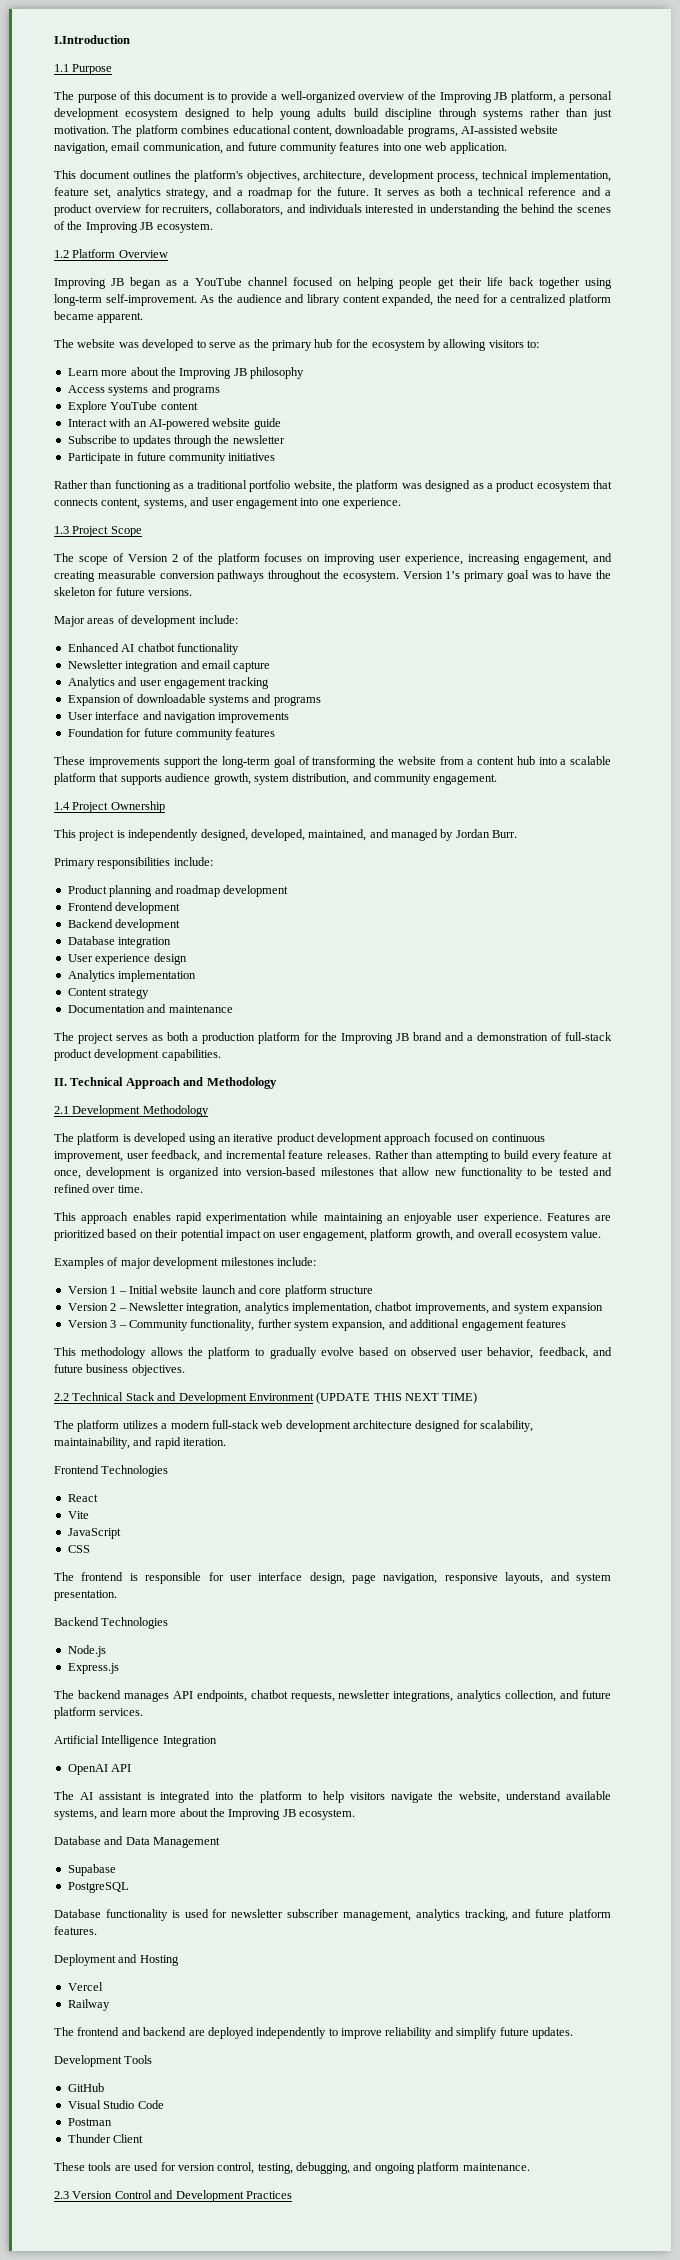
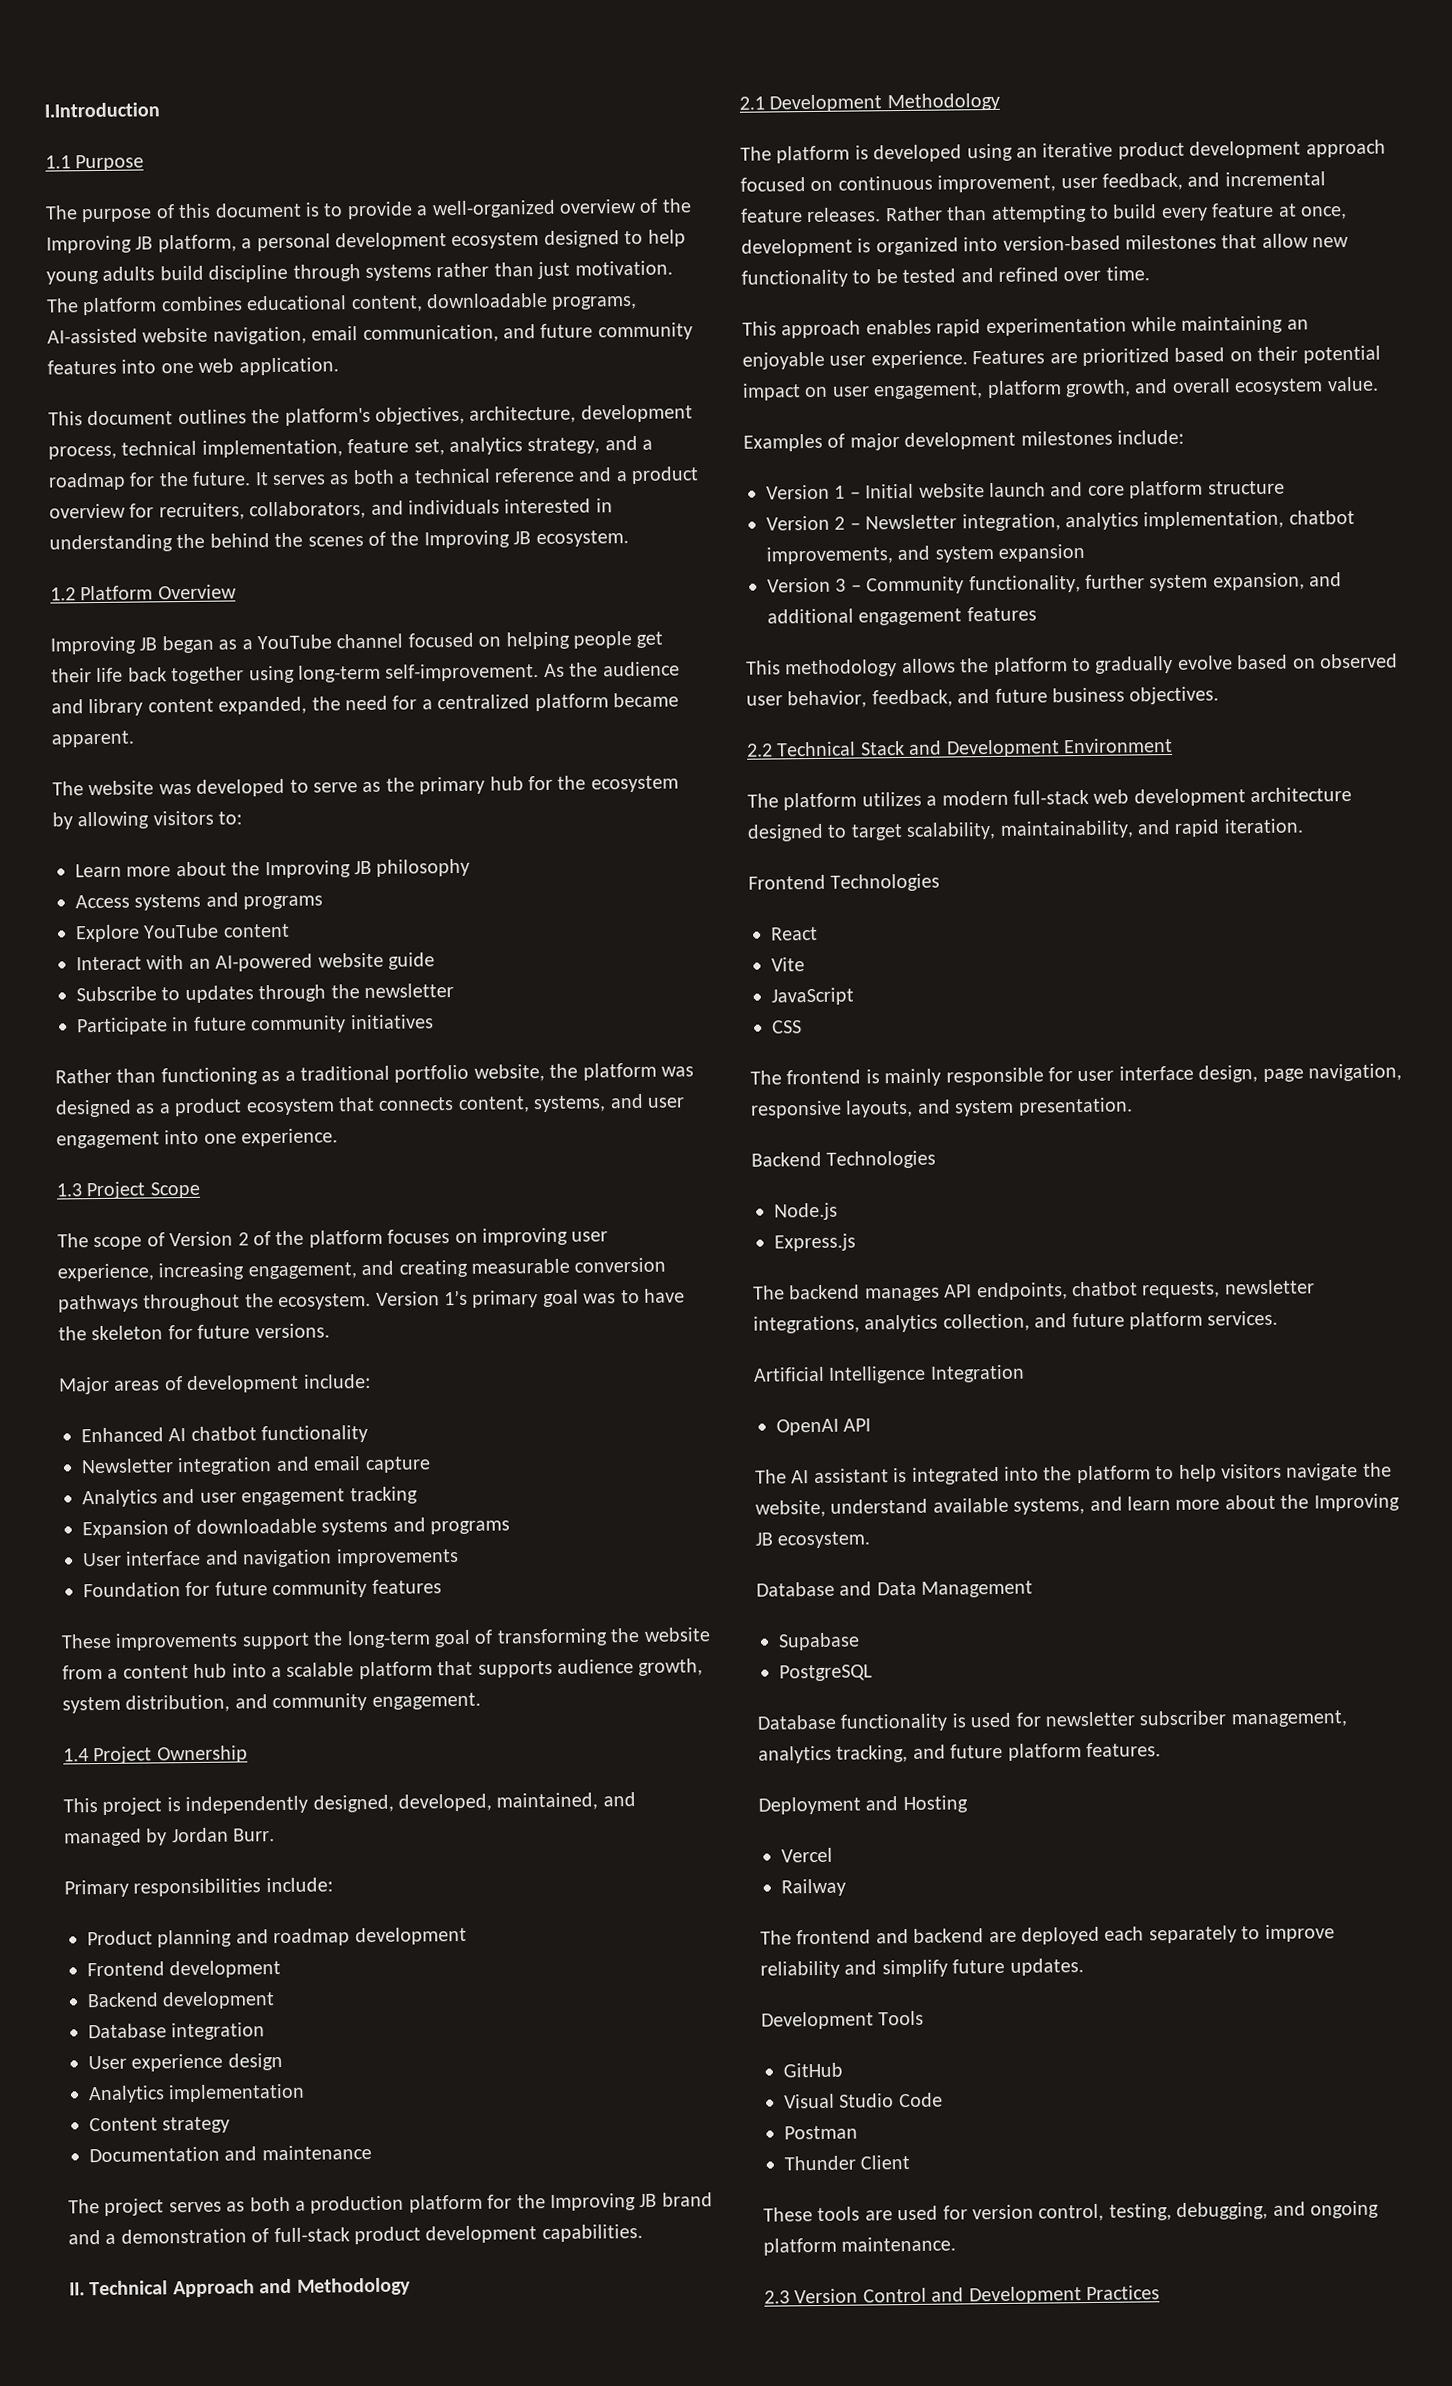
- 2.2 Technical Stack and Development Environment (UPDATE THIS NEXT TIME)
+ 2.2 Technical Stack and Development Environment
- The platform utilizes a modern full-stack web development architecture designed for scalability, maintainability, and rapid iteration.
+ The platform utilizes a modern full-stack web development architecture designed to target scalability, maintainability, and rapid iteration.
- The frontend is responsible for user interface design, page navigation, responsive layouts, and system presentation.
+ The frontend is mainly responsible for user interface design, page navigation, responsive layouts, and system presentation.
- The frontend and backend are deployed independently to improve reliability and simplify future updates.
+ The frontend and backend are deployed each separately to improve reliability and simplify future updates.

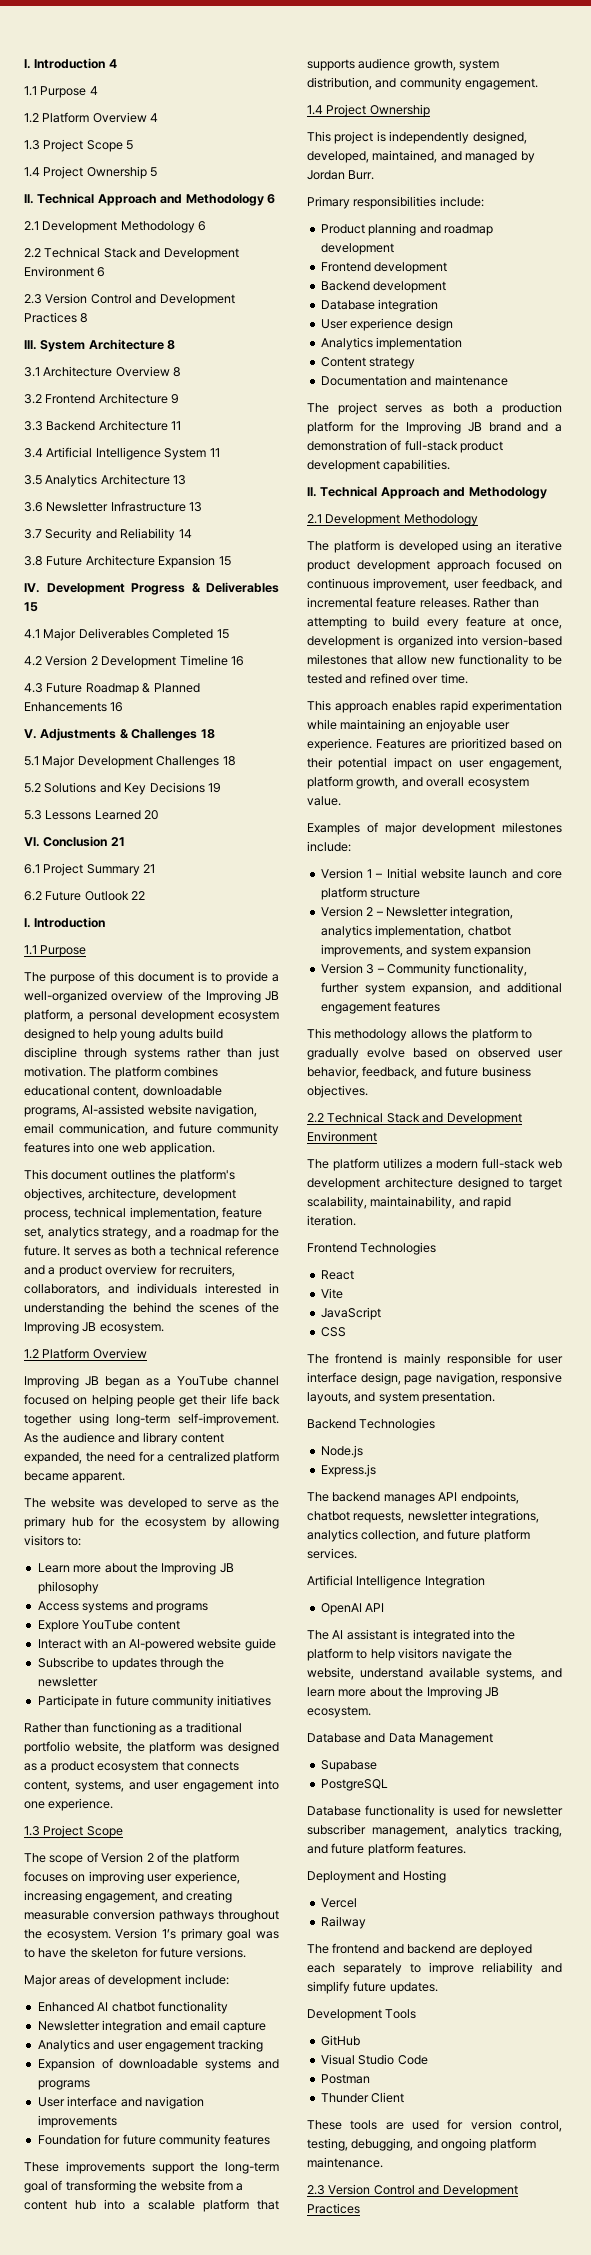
- I.Introduction
+ I. Introduction 4
+ 1.1 Purpose 4
+ 1.2 Platform Overview 4
+ 1.3 Project Scope 5
+ 1.4 Project Ownership 5
+ II. Technical Approach and Methodology 6
+ 2.1 Development Methodology 6
+ 2.2 Technical Stack and Development Environment 6
+ 2.3 Version Control and Development Practices 8
+ III. System Architecture 8
+ 3.1 Architecture Overview 8
+ 3.2 Frontend Architecture 9
+ 3.3 Backend Architecture 11
+ 3.4 Artificial Intelligence System 11
+ 3.5 Analytics Architecture 13
+ 3.6 Newsletter Infrastructure 13
+ 3.7 Security and Reliability 14
+ 3.8 Future Architecture Expansion 15
+ IV. Development Progress & Deliverables 15
+ 4.1 Major Deliverables Completed 15
+ 4.2 Version 2 Development Timeline 16
+ 4.3 Future Roadmap & Planned Enhancements 16
+ V. Adjustments & Challenges 18
+ 5.1 Major Development Challenges 18
+ 5.2 Solutions and Key Decisions 19
+ 5.3 Lessons Learned 20
+ VI. Conclusion 21
+ 6.1 Project Summary 21
+ 6.2 Future Outlook 22
+ I. Introduction

